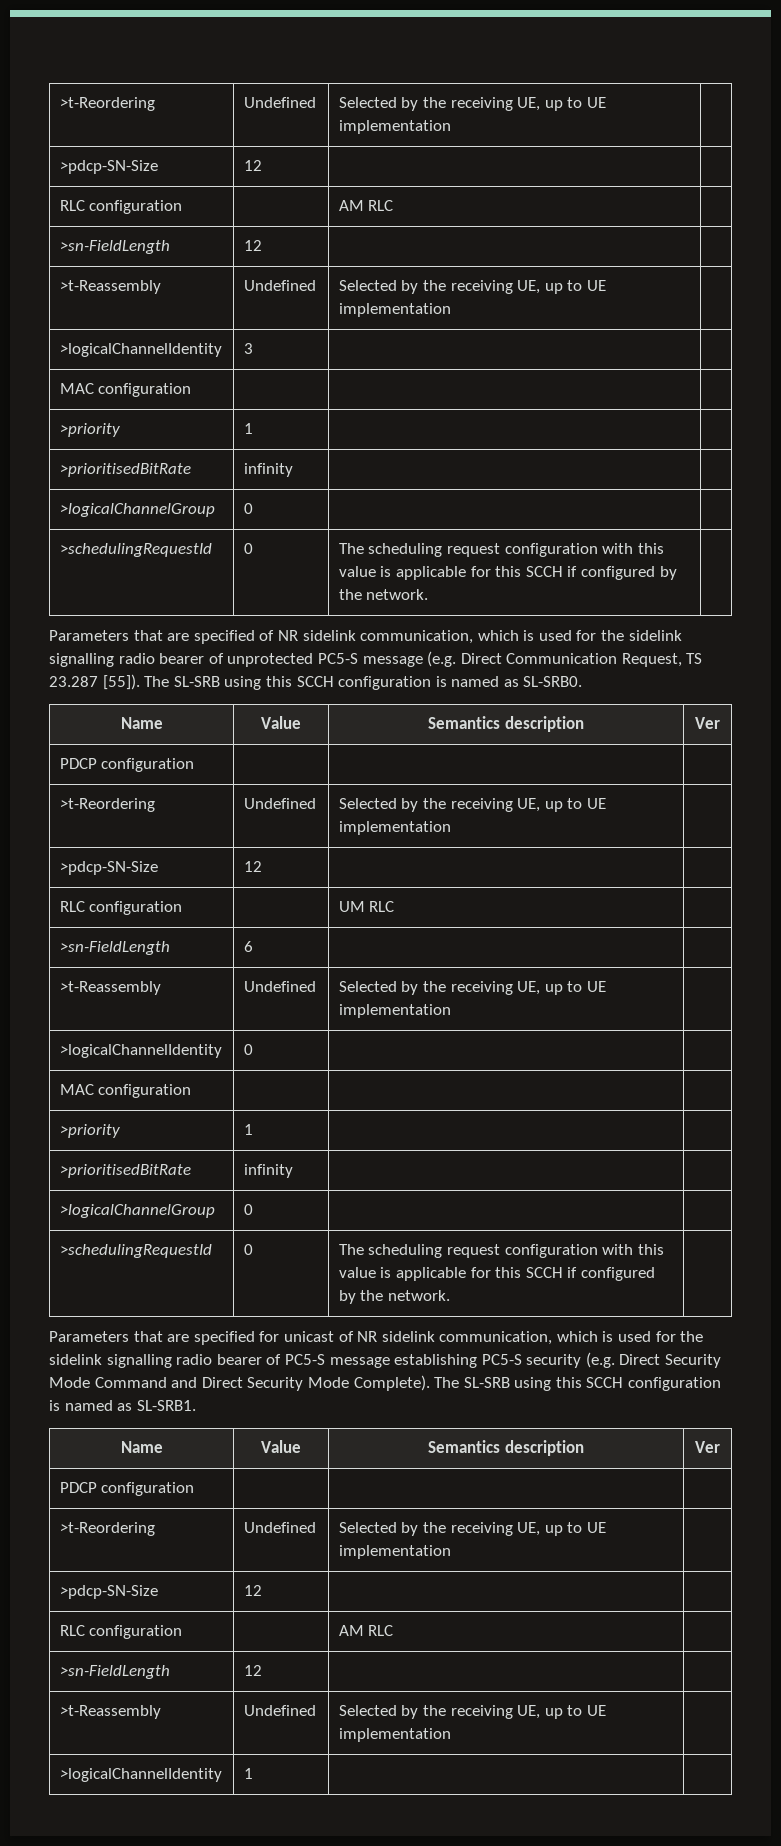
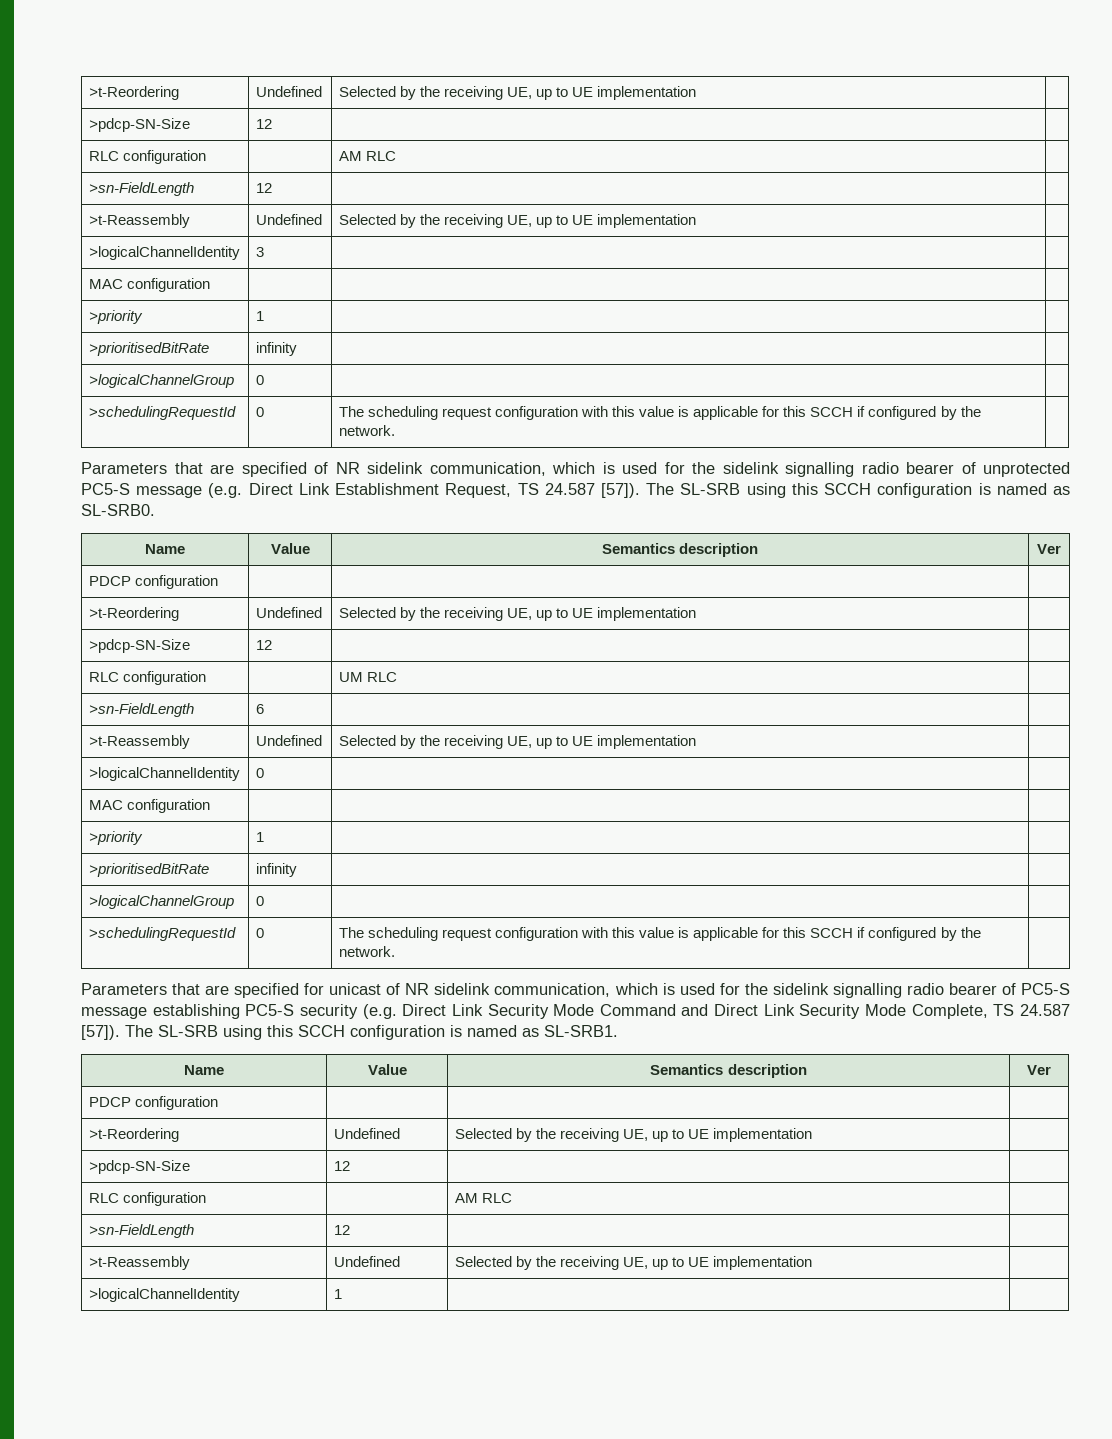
- Parameters that are specified of NR sidelink communication, which is used for the sidelink signalling radio bearer of unprotected PC5-S message (e.g. Direct Communication Request, TS 23.287 [55]).
+ Parameters that are specified of NR sidelink communication, which is used for the sidelink signalling radio bearer of unprotected PC5-S message (e.g. Direct Link Establishment Request, TS 24.587 [57]).
- Parameters that are specified for unicast of NR sidelink communication, which is used for the sidelink signalling radio bearer of PC5-S message establishing PC5-S security (e.g. Direct Security Mode Command and Direct Security Mode Complete).
+ Parameters that are specified for unicast of NR sidelink communication, which is used for the sidelink signalling radio bearer of PC5-S message establishing PC5-S security (e.g. Direct Link Security Mode Command and Direct Link Security Mode Complete, TS 24.587 [57]).

